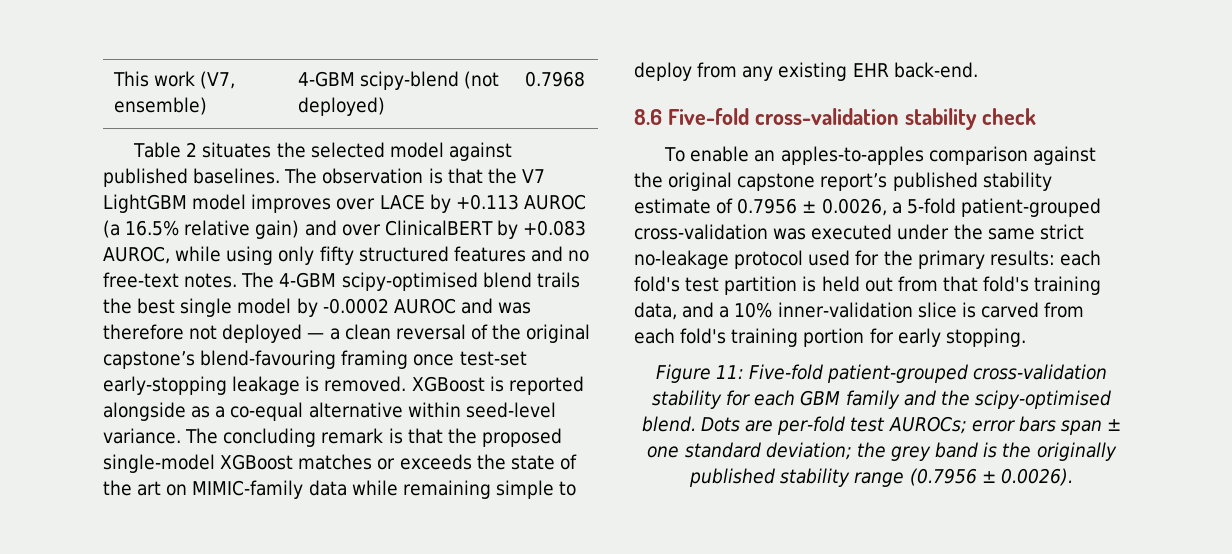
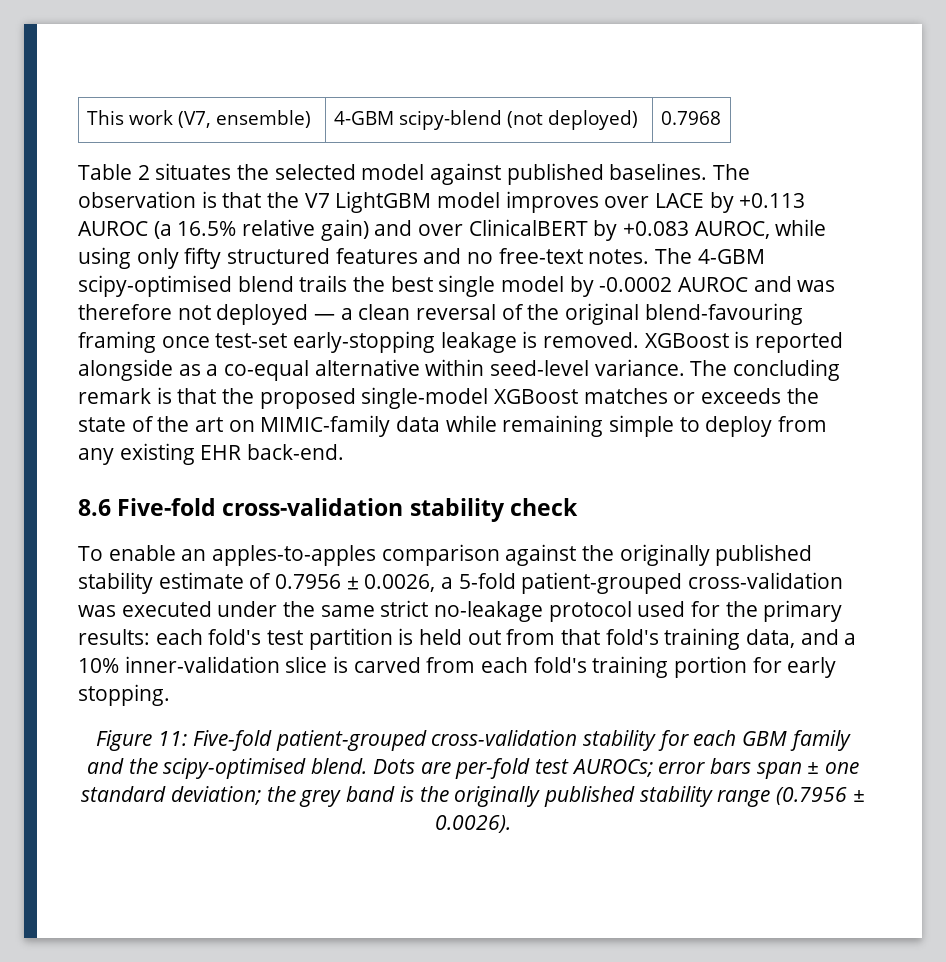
- The 4-GBM scipy-optimised blend trails the best single model by -0.0002 AUROC and was therefore not deployed — a clean reversal of the original capstone’s blend-favouring framing once test-set early-stopping leakage is removed.
+ The 4-GBM scipy-optimised blend trails the best single model by -0.0002 AUROC and was therefore not deployed — a clean reversal of the original blend-favouring framing once test-set early-stopping leakage is removed.
- To enable an apples-to-apples comparison against the original capstone report’s published stability estimate of 0.7956 ± 0.0026, a 5-fold patient-grouped cross-validation was executed under the same strict no-leakage protocol used for the primary results: each fold's test partition is held out from that fold's training data, and a 10% inner-validation slice is carved from each fold's training portion for early stopping.
+ To enable an apples-to-apples comparison against the originally published stability estimate of 0.7956 ± 0.0026, a 5-fold patient-grouped cross-validation was executed under the same strict no-leakage protocol used for the primary results: each fold's test partition is held out from that fold's training data, and a 10% inner-validation slice is carved from each fold's training portion for early stopping.

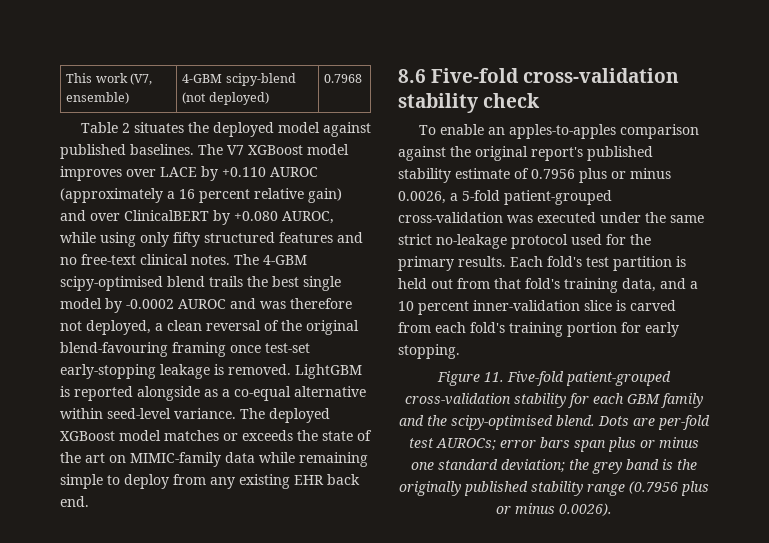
- Table 2 situates the selected model against published baselines.
+ Table 2 situates the deployed model against published baselines.
- The observation is that the V7 LightGBM model improves over LACE by +0.113 AUROC (a 16.5% relative gain) and over ClinicalBERT by +0.083 AUROC, while using only fifty structured features and no free-text notes.
+ The V7 XGBoost model improves over LACE by +0.110 AUROC (approximately a 16 percent relative gain) and over ClinicalBERT by +0.080 AUROC, while using only fifty structured features and no free-text clinical notes.
- The 4-GBM scipy-optimised blend trails the best single model by -0.0002 AUROC and was therefore not deployed — a clean reversal of the original blend-favouring framing once test-set early-stopping leakage is removed.
+ The 4-GBM scipy-optimised blend trails the best single model by -0.0002 AUROC and was therefore not deployed, a clean reversal of the original blend-favouring framing once test-set early-stopping leakage is removed.
- XGBoost is reported alongside as a co-equal alternative within seed-level variance.
+ LightGBM is reported alongside as a co-equal alternative within seed-level variance.
- The concluding remark is that the proposed single-model XGBoost matches or exceeds the state of the art on MIMIC-family data while remaining simple to deploy from any existing EHR back-end.
+ The deployed XGBoost model matches or exceeds the state of the art on MIMIC-family data while remaining simple to deploy from any existing EHR back end.
- To enable an apples-to-apples comparison against the originally published stability estimate of 0.7956 ± 0.0026, a 5-fold patient-grouped cross-validation was executed under the same strict no-leakage protocol used for the primary results: each fold's test partition is held out from that fold's training data, and a 10% inner-validation slice is carved from each fold's training portion for early stopping.
+ To enable an apples-to-apples comparison against the original report's published stability estimate of 0.7956 plus or minus 0.0026, a 5-fold patient-grouped cross-validation was executed under the same strict no-leakage protocol used for the primary results. Each fold's test partition is held out from that fold's training data, and a 10 percent inner-validation slice is carved from each fold's training portion for early stopping.
- Figure 11: Five-fold patient-grouped cross-validation stability for each GBM family and the scipy-optimised blend.
+ Figure 11. Five-fold patient-grouped cross-validation stability for each GBM family and the scipy-optimised blend.
- Dots are per-fold test AUROCs; error bars span ± one standard deviation; the grey band is the originally published stability range (0.7956 ± 0.0026).
+ Dots are per-fold test AUROCs; error bars span plus or minus one standard deviation; the grey band is the originally published stability range (0.7956 plus or minus 0.0026).

